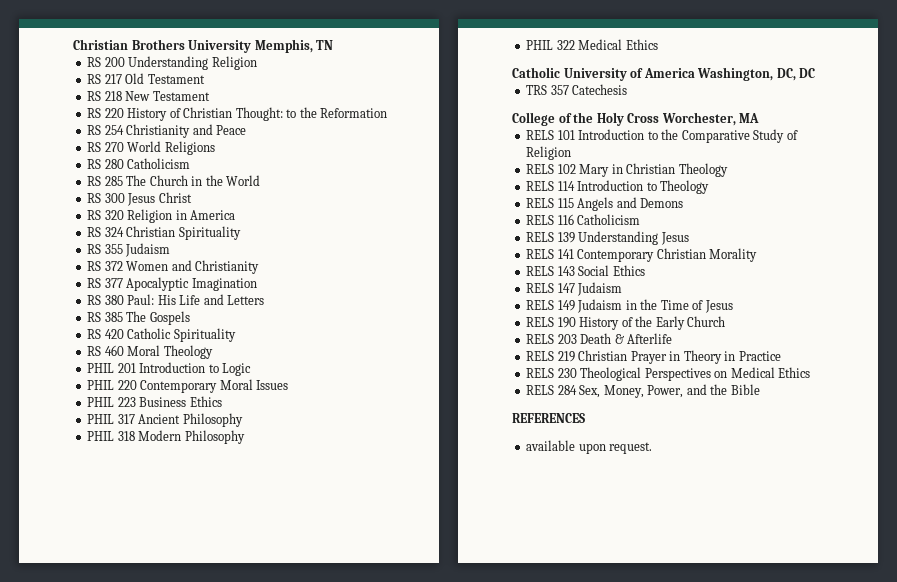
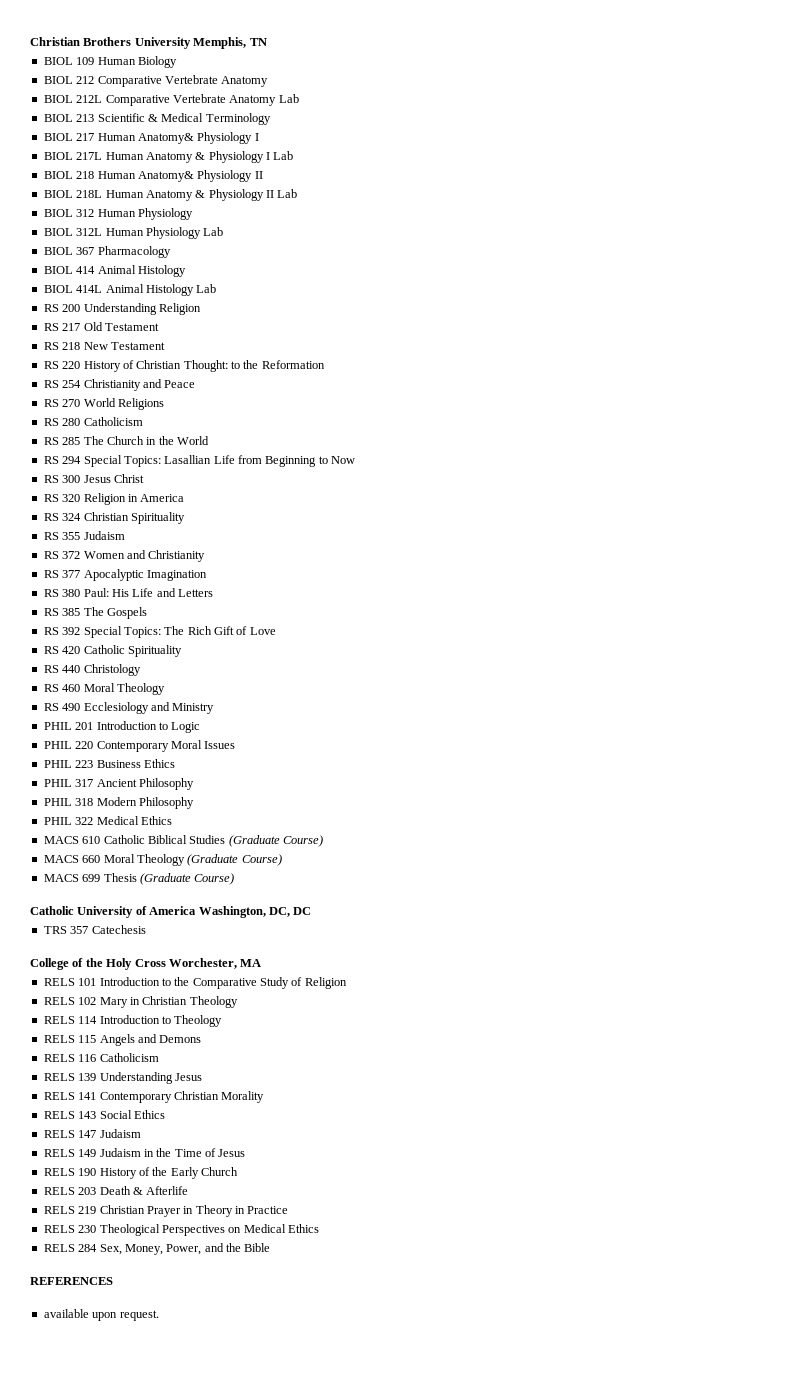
+ BIOL 109 Human Biology
+ BIOL 212 Comparative Vertebrate Anatomy
+ BIOL 212L Comparative Vertebrate Anatomy Lab
+ BIOL 213 Scientific & Medical Terminology
+ BIOL 217 Human Anatomy& Physiology I
+ BIOL 217L Human Anatomy & Physiology I Lab
+ BIOL 218 Human Anatomy& Physiology II
+ BIOL 218L Human Anatomy & Physiology II Lab
+ BIOL 312 Human Physiology
+ BIOL 312L Human Physiology Lab
+ BIOL 367 Pharmacology
+ BIOL 414 Animal Histology
+ BIOL 414L Animal Histology Lab
+ RS 294 Special Topics: Lasallian Life from Beginning to Now
+ RS 392 Special Topics: The Rich Gift of Love
+ RS 440 Christology
+ RS 490 Ecclesiology and Ministry
+ MACS 610 Catholic Biblical Studies (Graduate Course)
+ MACS 660 Moral Theology (Graduate Course)
+ MACS 699 Thesis (Graduate Course)

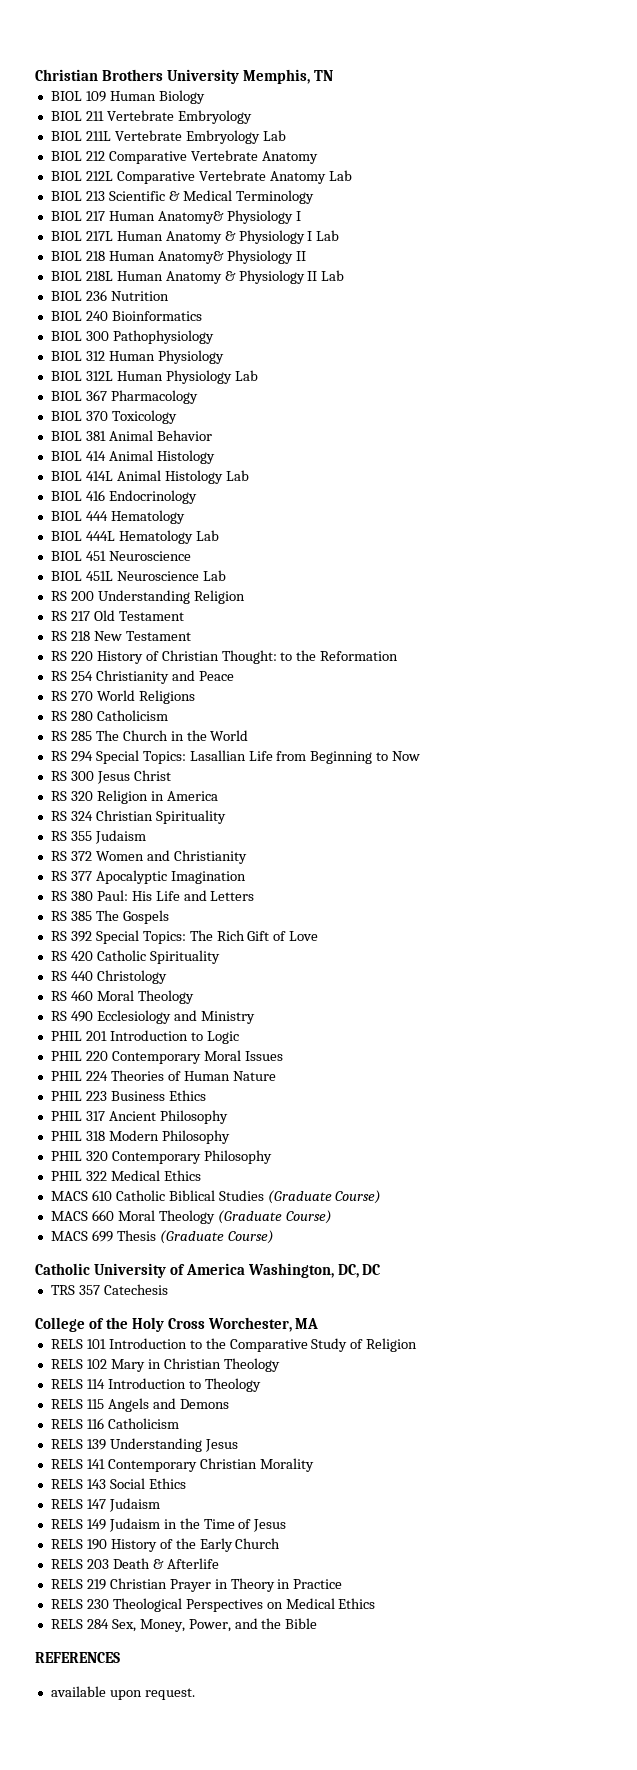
+ BIOL 211 Vertebrate Embryology
+ BIOL 211L Vertebrate Embryology Lab
+ BIOL 236 Nutrition
+ BIOL 240 Bioinformatics
+ BIOL 300 Pathophysiology
+ BIOL 370 Toxicology
+ BIOL 381 Animal Behavior
+ BIOL 416 Endocrinology
+ BIOL 444 Hematology
+ BIOL 444L Hematology Lab
+ BIOL 451 Neuroscience
+ BIOL 451L Neuroscience Lab
+ PHIL 224 Theories of Human Nature
+ PHIL 320 Contemporary Philosophy

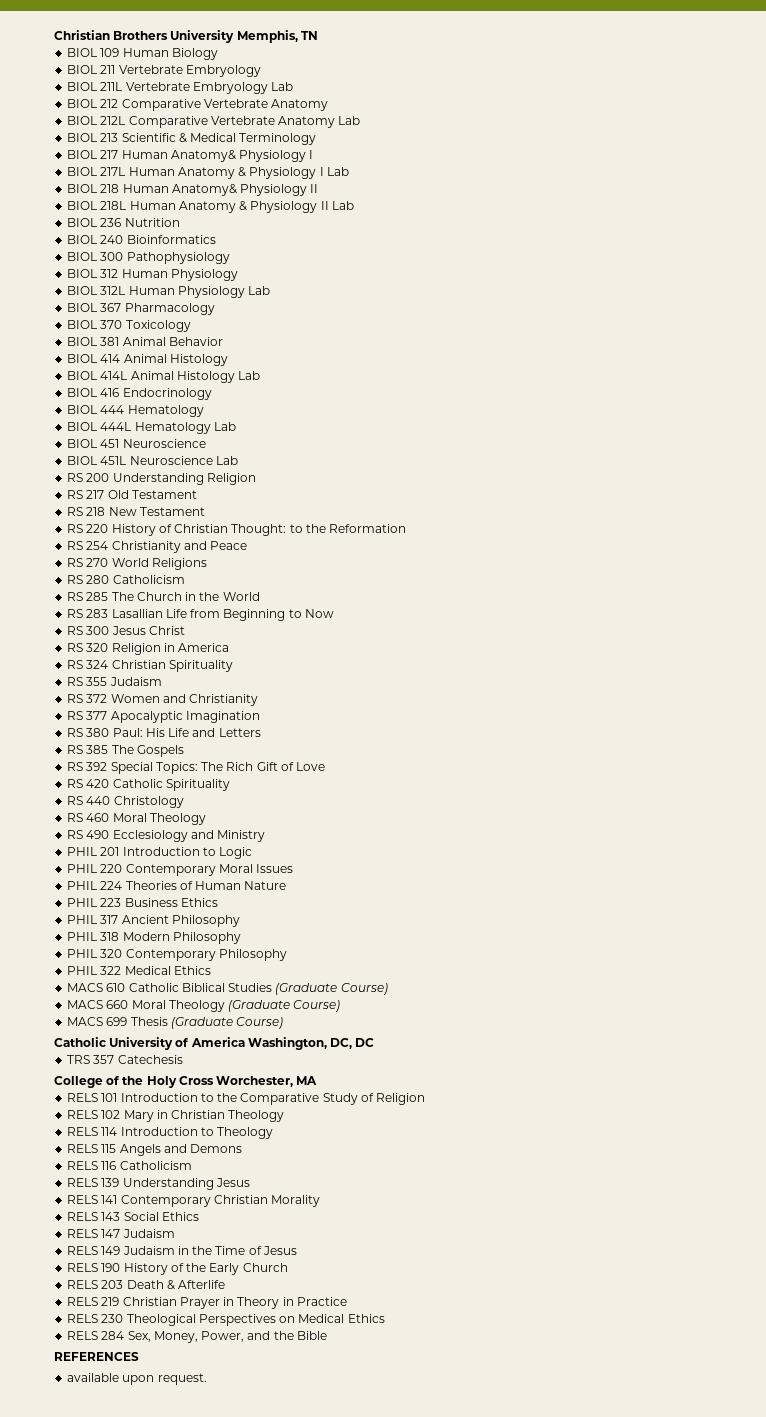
- RS 294 Special Topics: Lasallian Life from Beginning to Now
+ RS 283 Lasallian Life from Beginning to Now

